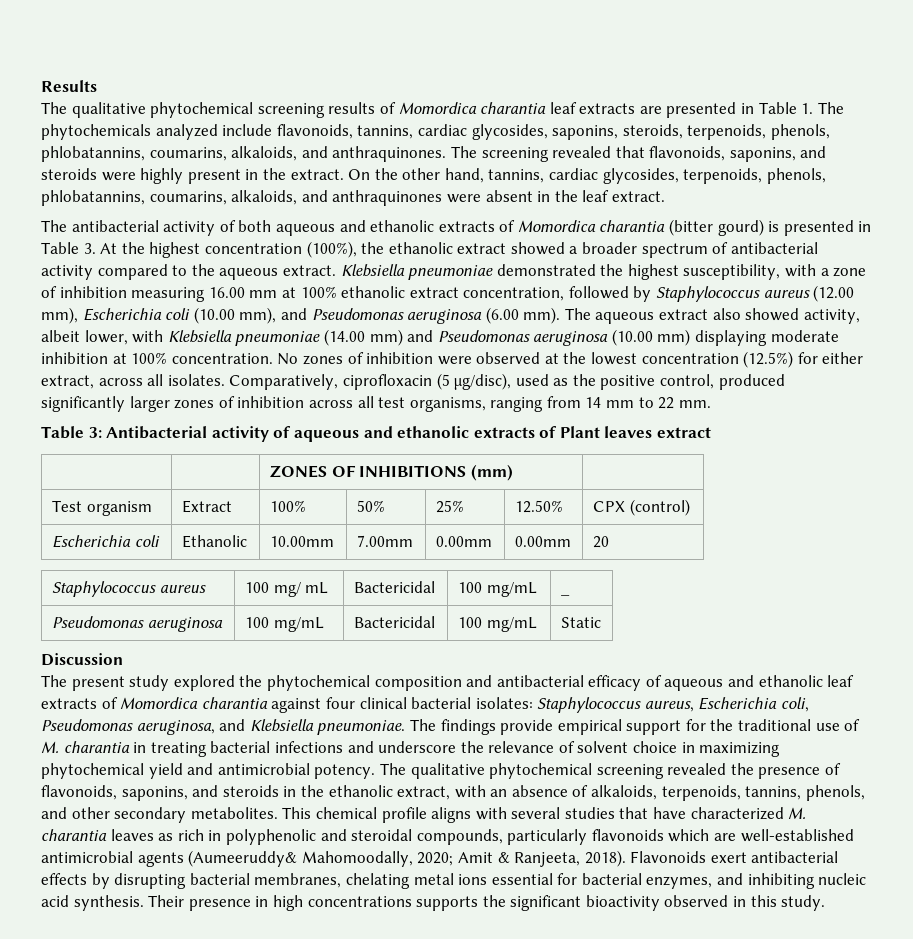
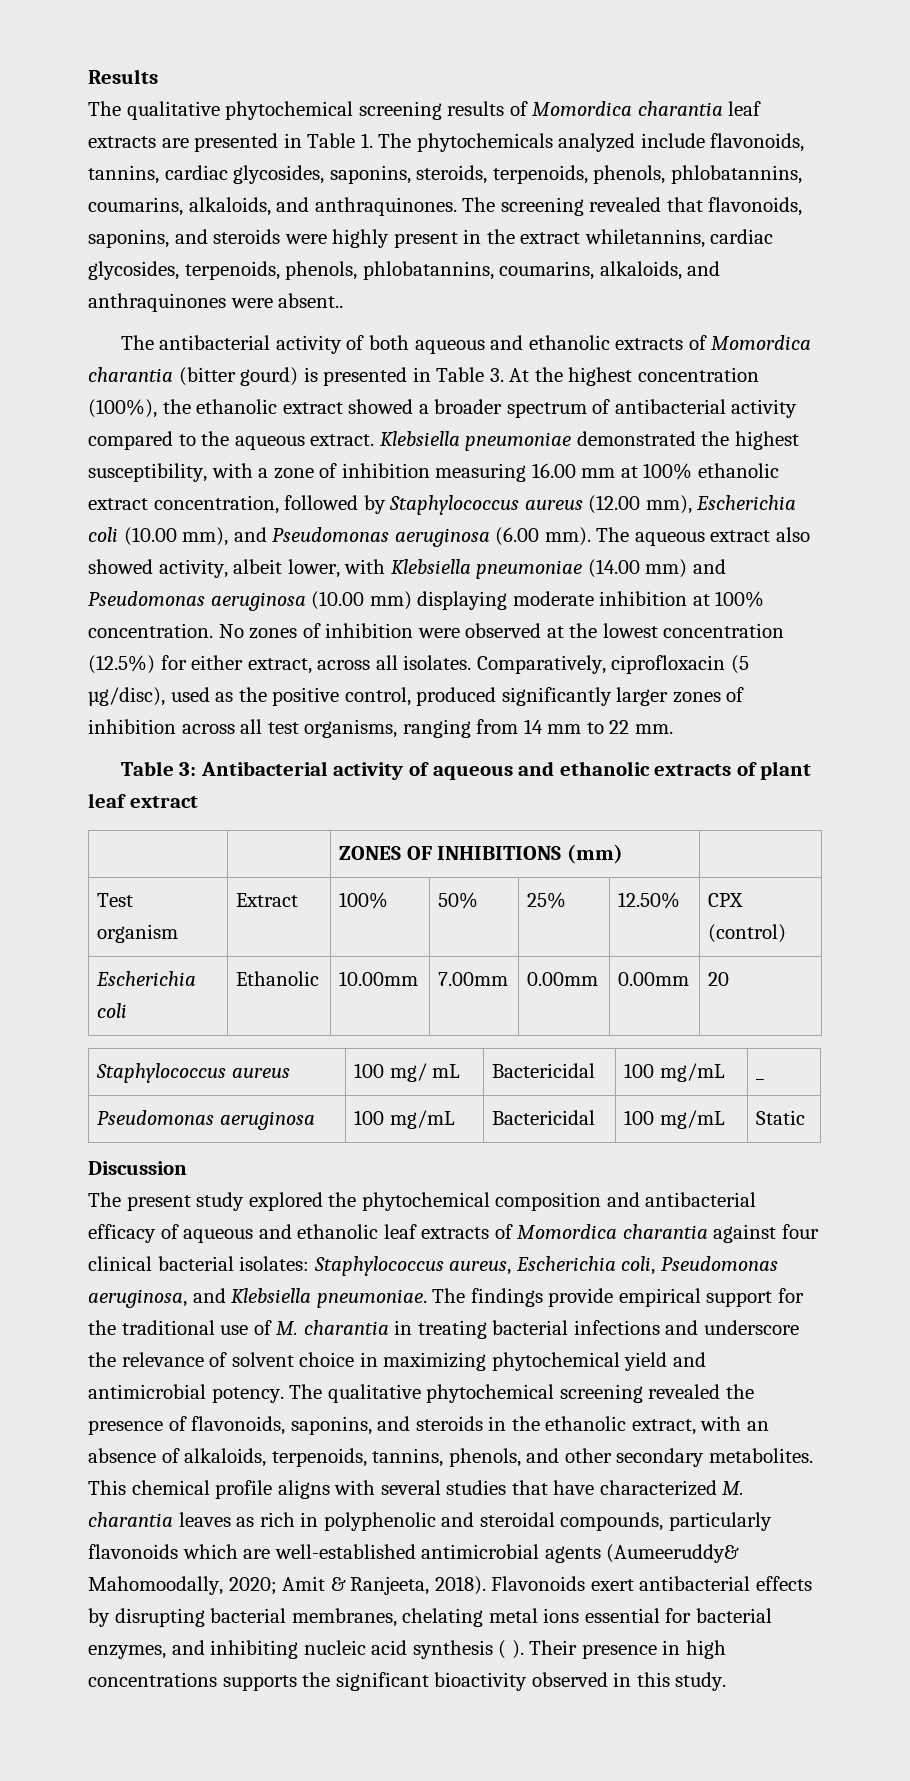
- The screening revealed that flavonoids, saponins, and steroids were highly present in the extract. On the other hand, tannins, cardiac glycosides, terpenoids, phenols, phlobatannins, coumarins, alkaloids, and anthraquinones were absent in the leaf extract.
+ The screening revealed that flavonoids, saponins, and steroids were highly present in the extract whiletannins, cardiac glycosides, terpenoids, phenols, phlobatannins, coumarins, alkaloids, and anthraquinones were absent..
- Table 3: Antibacterial activity of aqueous and ethanolic extracts of Plant leaves extract
+ Table 3: Antibacterial activity of aqueous and ethanolic extracts of plant leaf extract
- Flavonoids exert antibacterial effects by disrupting bacterial membranes, chelating metal ions essential for bacterial enzymes, and inhibiting nucleic acid synthesis.
+ Flavonoids exert antibacterial effects by disrupting bacterial membranes, chelating metal ions essential for bacterial enzymes, and inhibiting nucleic acid synthesis ( ).

